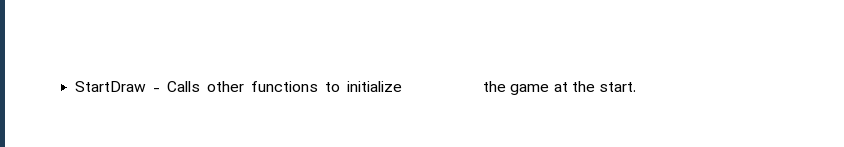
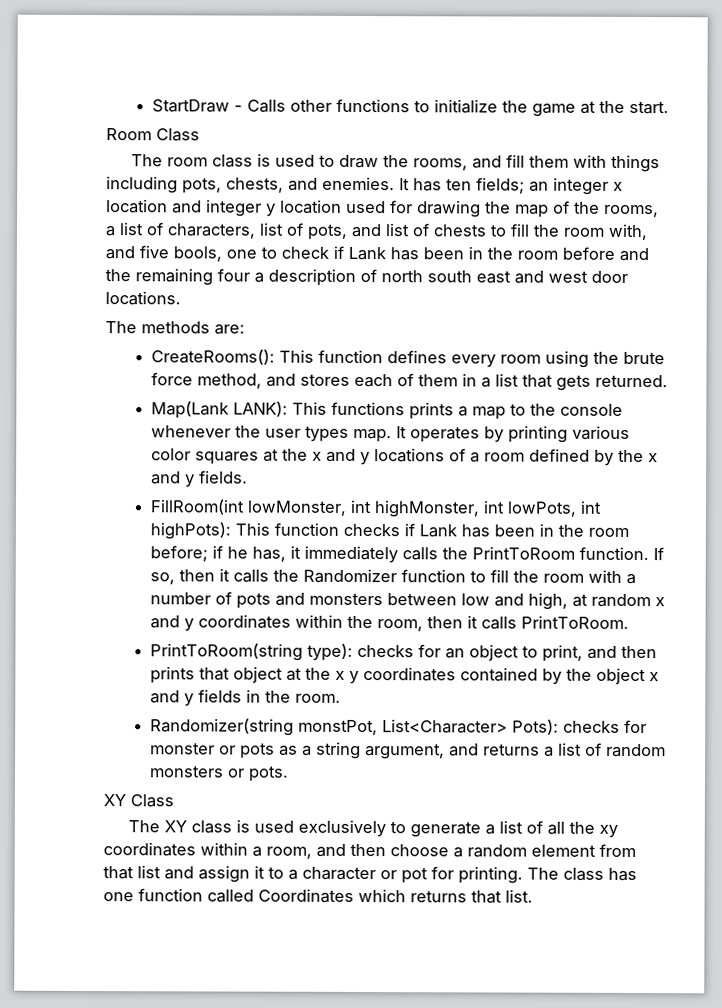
+ Room Class
+ The room class is used to draw the rooms, and fill them with things including pots, chests, and enemies. It has ten fields; an integer x location and integer y location used for drawing the map of the rooms, a list of characters, list of pots, and list of chests to fill the room with, and five bools, one to check if Lank has been in the room before and the remaining four a description of north south east and west door locations.
+ The methods are:
+ CreateRooms(): This function defines every room using the brute force method, and stores each of them in a list that gets returned.
+ Map(Lank LANK): This functions prints a map to the console whenever the user types map. It operates by printing various color squares at the x and y locations of a room defined by the x and y fields.
+ FillRoom(int lowMonster, int highMonster, int lowPots, int highPots): This function checks if Lank has been in the room before; if he has, it immediately calls the PrintToRoom function. If so, then it calls the Randomizer function to fill the room with a number of pots and monsters between low and high, at random x and y coordinates within the room, then it calls PrintToRoom.
+ PrintToRoom(string type): checks for an object to print, and then prints that object at the x y coordinates contained by the object x and y fields in the room.
+ Randomizer(string monstPot, List<Character> Pots): checks for monster or pots as a string argument, and returns a list of random monsters or pots.
+ XY Class
+ The XY class is used exclusively to generate a list of all the xy coordinates within a room, and then choose a random element from that list and assign it to a character or pot for printing. The class has one function called Coordinates which returns that list.

